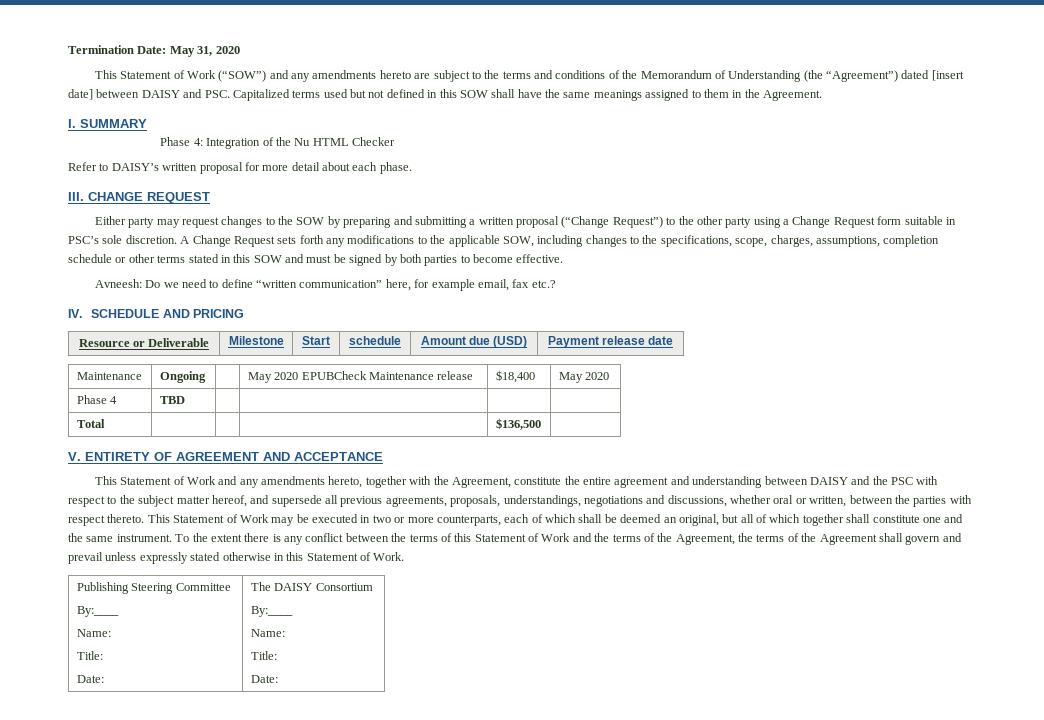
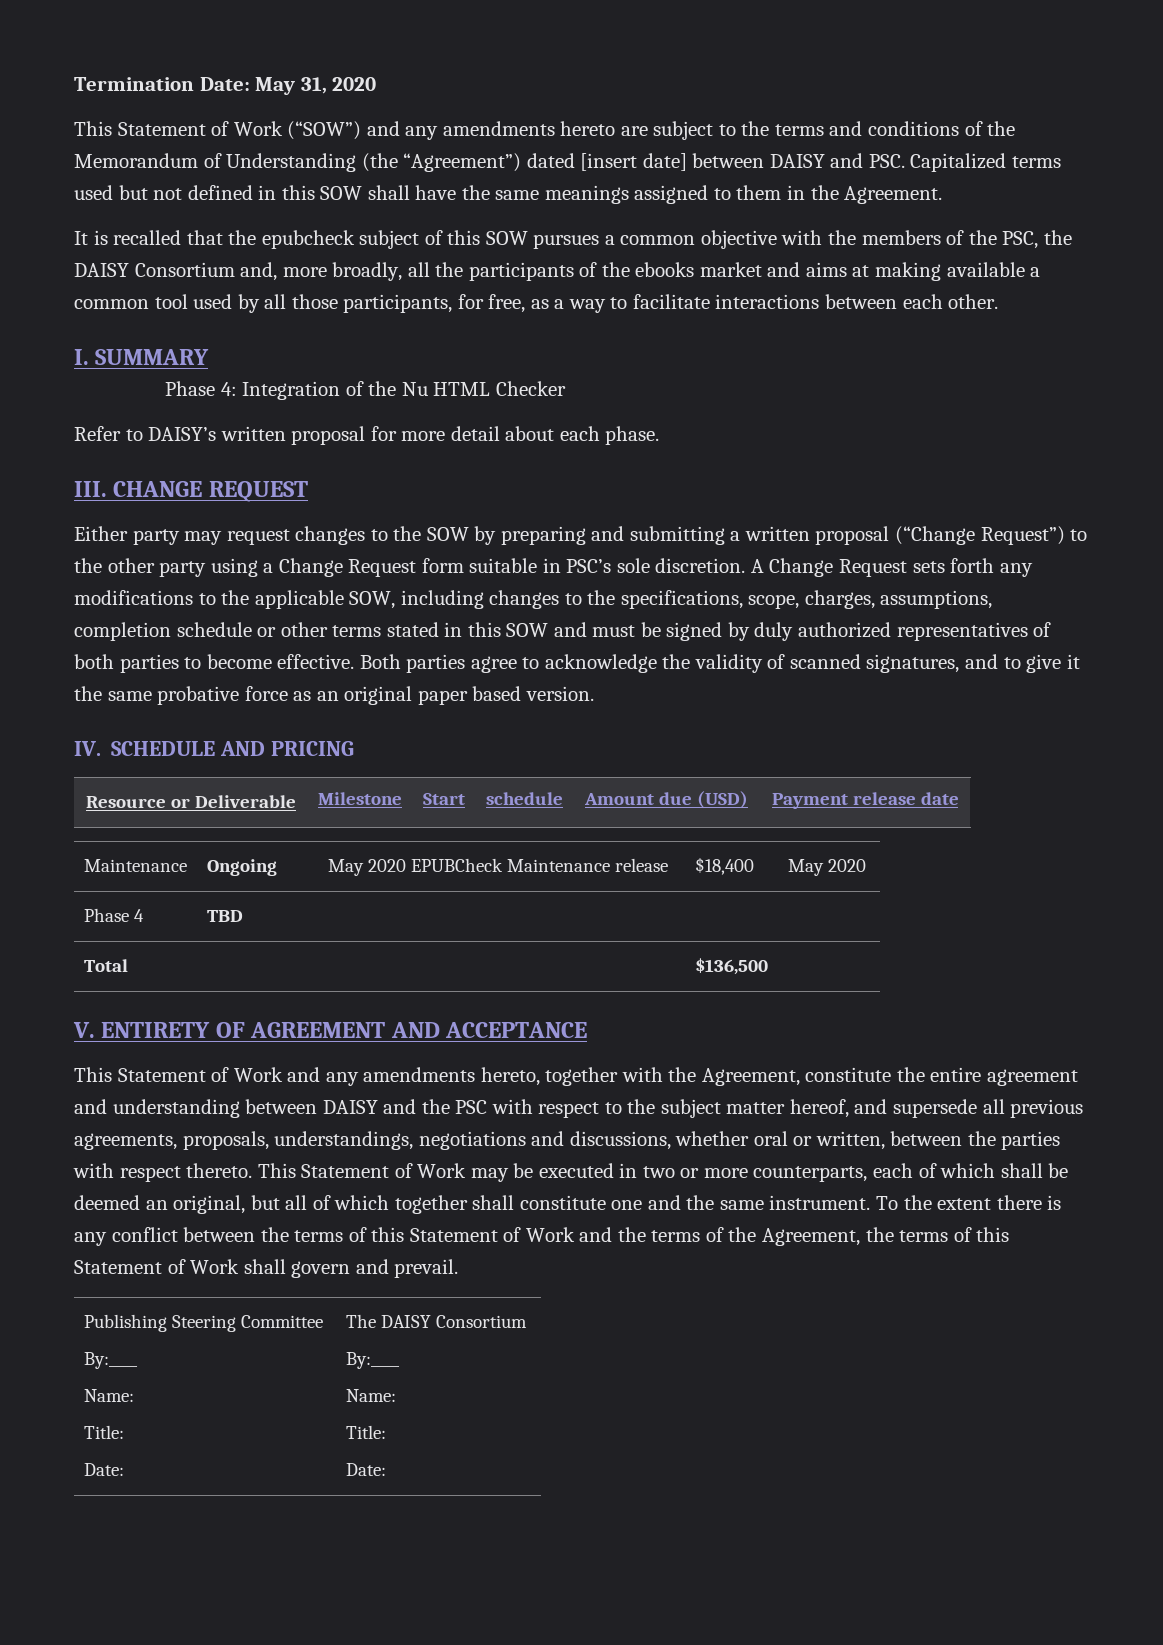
+ It is recalled that the epubcheck subject of this SOW pursues a common objective with the members of the PSC, the DAISY Consortium and, more broadly, all the participants of the ebooks market and aims at making available a common tool used by all those participants, for free, as a way to facilitate interactions between each other.
- A Change Request sets forth any modifications to the applicable SOW, including changes to the specifications, scope, charges, assumptions, completion schedule or other terms stated in this SOW and must be signed by both parties to become effective.
- Avneesh: Do we need to define “written communication” here, for example email, fax etc.?
+ A Change Request sets forth any modifications to the applicable SOW, including changes to the specifications, scope, charges, assumptions, completion schedule or other terms stated in this SOW and must be signed by duly authorized representatives of both parties to become effective. Both parties agree to acknowledge the validity of scanned signatures, and to give it the same probative force as an original paper based version.
- To the extent there is any conflict between the terms of this Statement of Work and the terms of the Agreement, the terms of the Agreement shall govern and prevail unless expressly stated otherwise in this Statement of Work.
+ To the extent there is any conflict between the terms of this Statement of Work and the terms of the Agreement, the terms of this Statement of Work shall govern and prevail.

